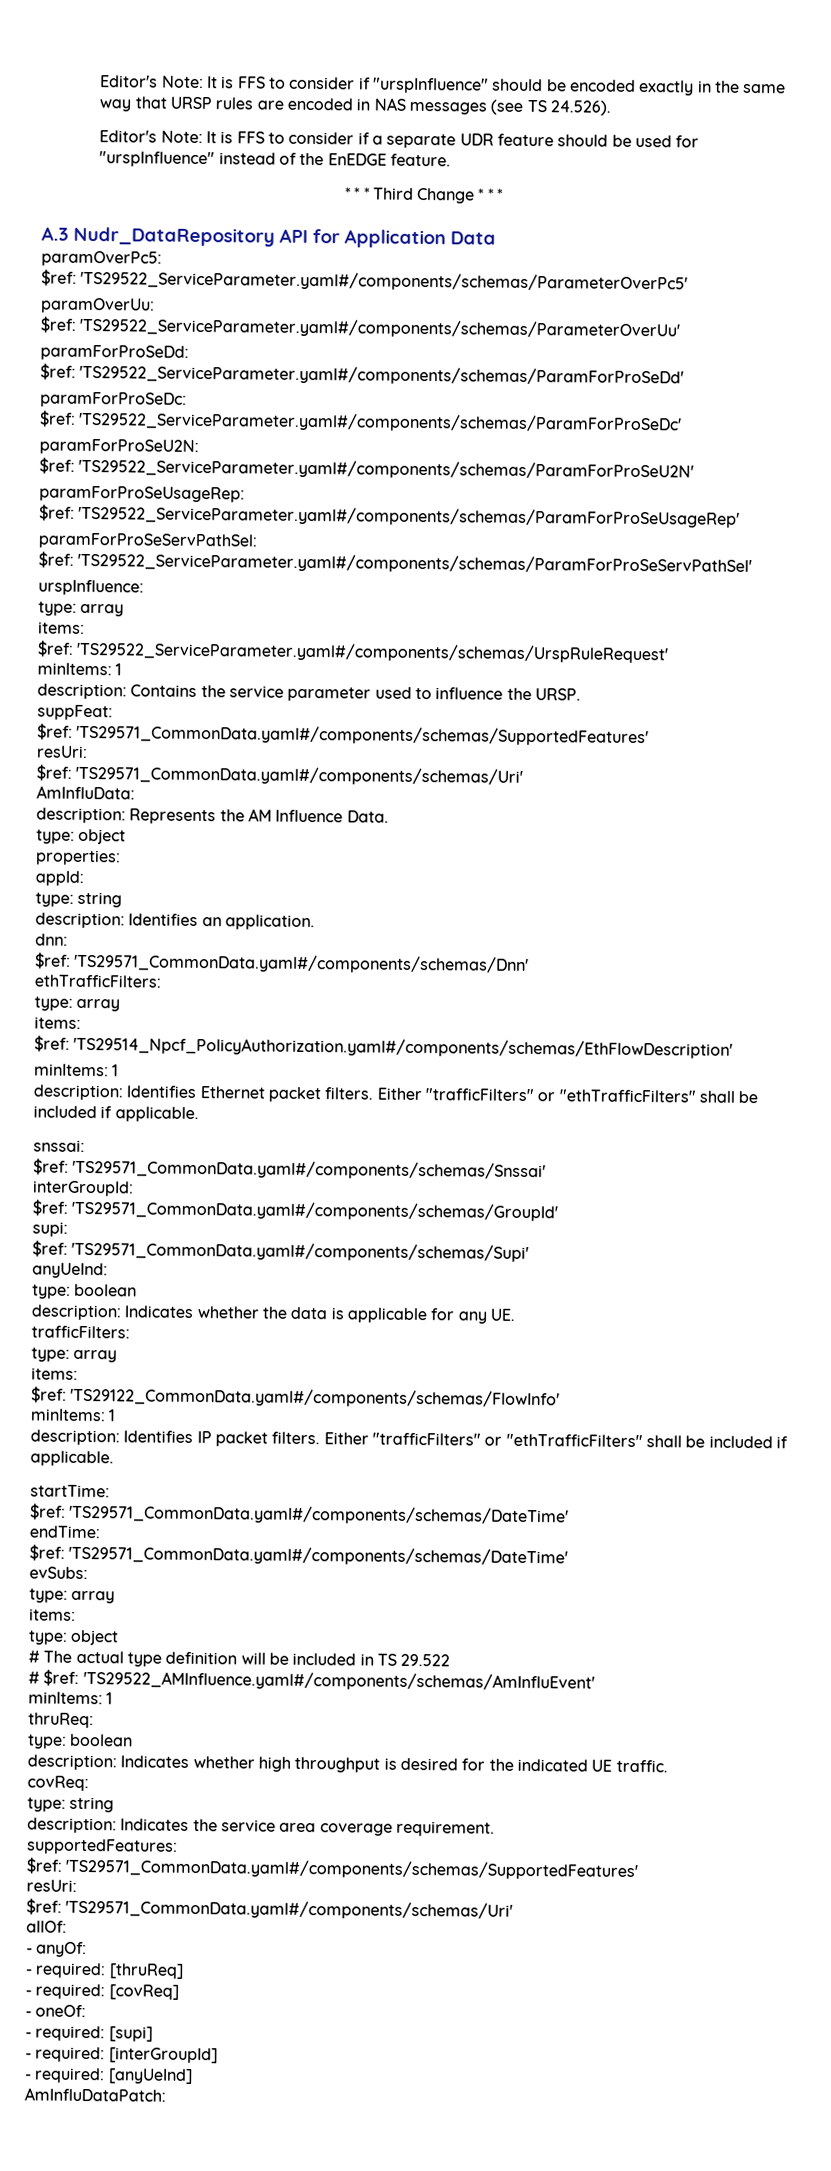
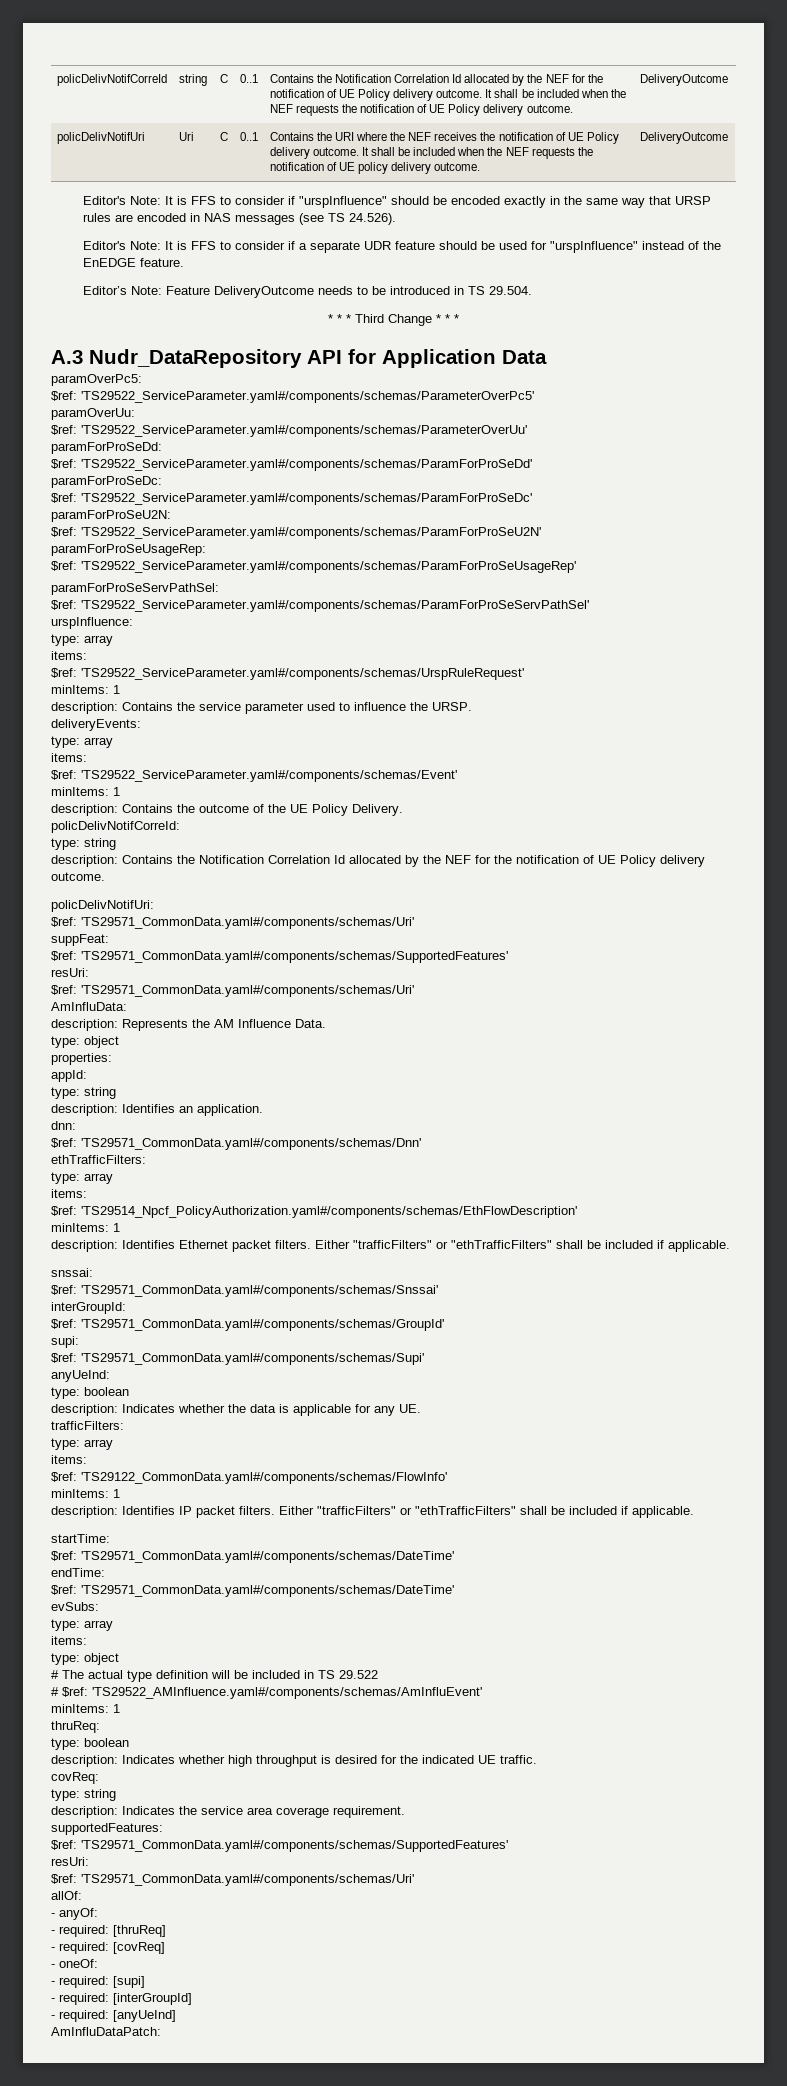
+ policDelivNotifCorreId | string | C | 0..1 | Contains the Notification Correlation Id allocated by the NEF for the notification of UE Policy delivery outcome. It shall be included when the NEF requests the notification of UE Policy delivery outcome. | DeliveryOutcome
+ policDelivNotifUri | Uri | C | 0..1 | Contains the URI where the NEF receives the notification of UE Policy delivery outcome. It shall be included when the NEF requests the notification of UE policy delivery outcome. | DeliveryOutcome
+ Editor’s Note: Feature DeliveryOutcome needs to be introduced in TS 29.504.
+ deliveryEvents:
+ type: array
+ items:
+ $ref: 'TS29522_ServiceParameter.yaml#/components/schemas/Event'
+ minItems: 1
+ description: Contains the outcome of the UE Policy Delivery.
+ policDelivNotifCorreId:
+ type: string
+ description: Contains the Notification Correlation Id allocated by the NEF for the notification of UE Policy delivery outcome.
+ policDelivNotifUri:
+ $ref: 'TS29571_CommonData.yaml#/components/schemas/Uri'

